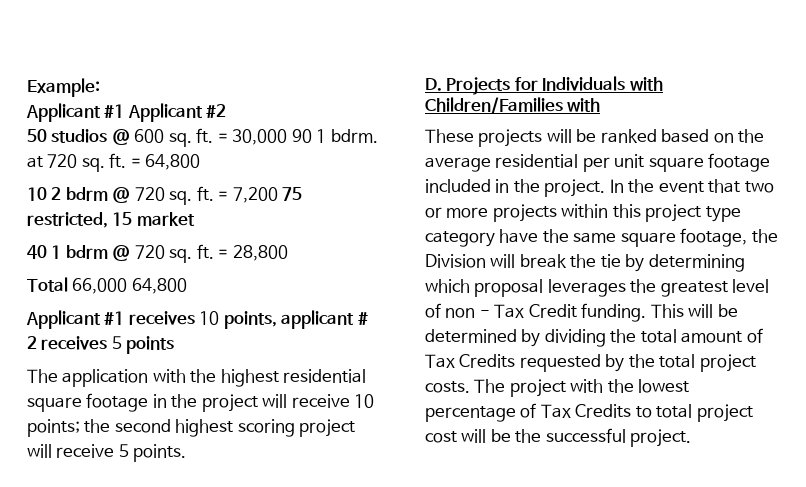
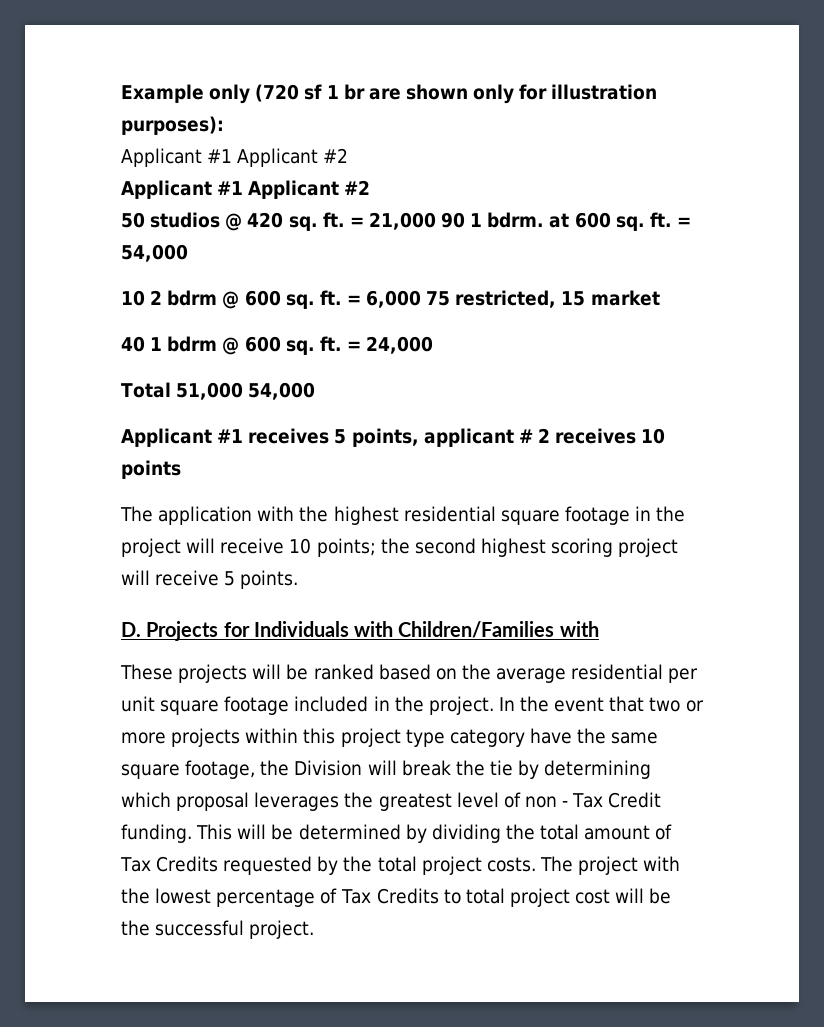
- Example:
+ Example only (720 sf 1 br are shown only for illustration purposes):
+ Applicant #1 Applicant #2
- 50 studios @ 600 sq. ft. = 30,000 90 1 bdrm. at 720 sq. ft. = 64,800
+ 50 studios @ 420 sq. ft. = 21,000 90 1 bdrm. at 600 sq. ft. = 54,000
- 10 2 bdrm @ 720 sq. ft. = 7,200 75 restricted, 15 market
+ 10 2 bdrm @ 600 sq. ft. = 6,000 75 restricted, 15 market
- 40 1 bdrm @ 720 sq. ft. = 28,800
+ 40 1 bdrm @ 600 sq. ft. = 24,000
- Total 66,000 64,800
+ Total 51,000 54,000
- Applicant #1 receives 10 points, applicant # 2 receives 5 points
+ Applicant #1 receives 5 points, applicant # 2 receives 10 points

